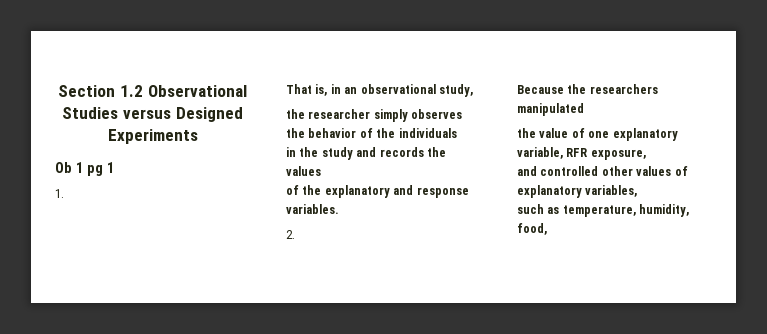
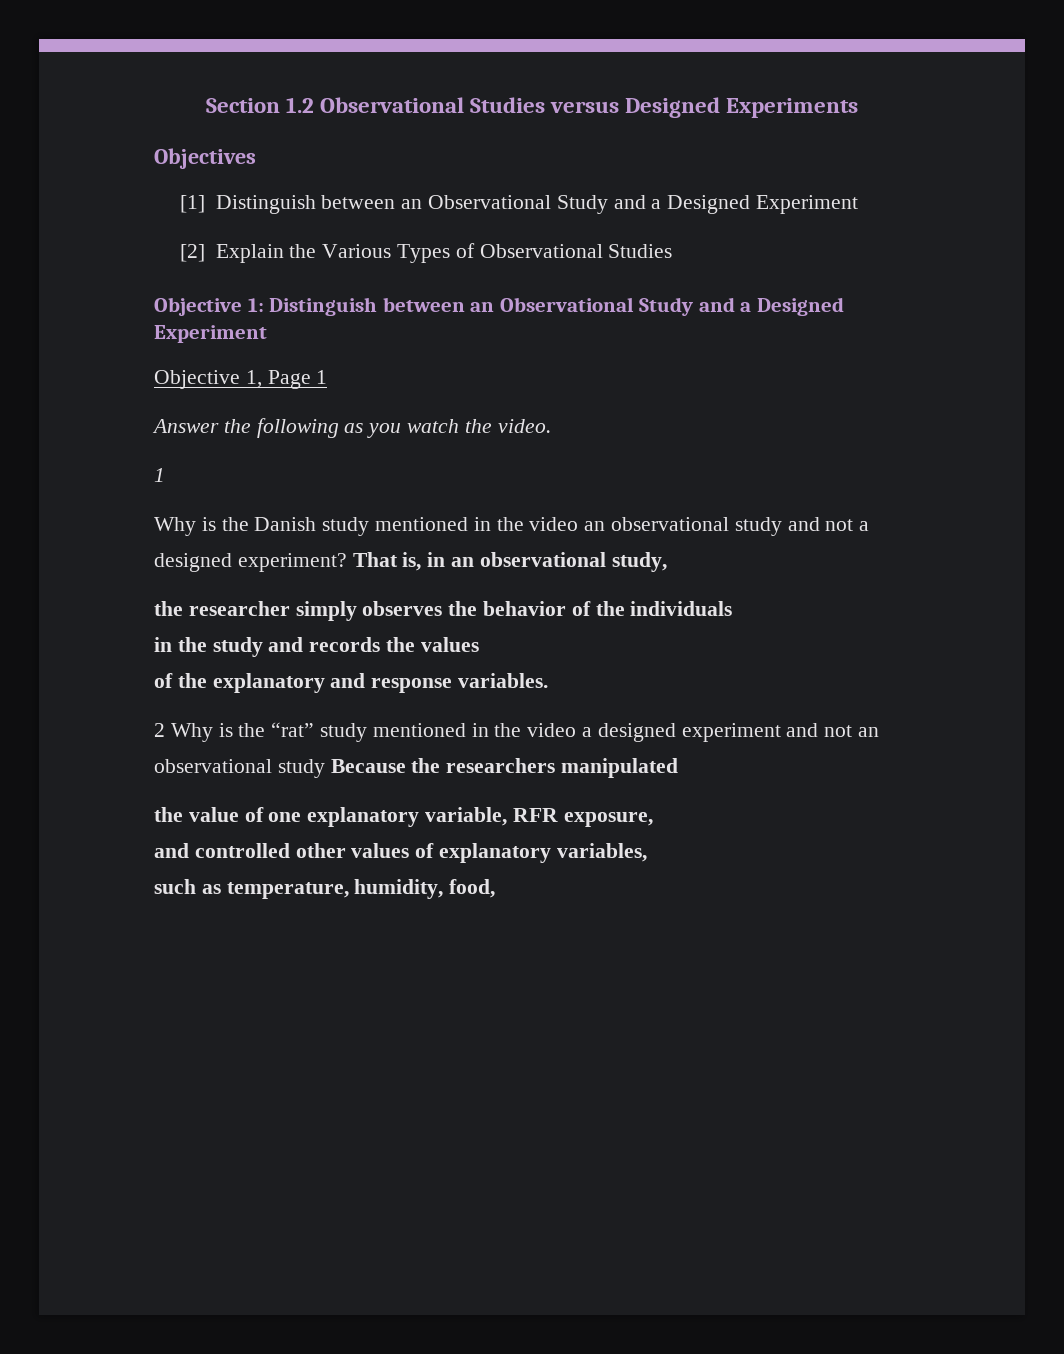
- Ob 1 pg 1
- 1.
- That is, in an observational study,
+ Objectives
+ [1] Distinguish between an Observational Study and a Designed Experiment
+ [2] Explain the Various Types of Observational Studies
+ Objective 1: Distinguish between an Observational Study and a Designed Experiment
+ Objective 1, Page 1
+ Answer the following as you watch the video.
+ 1
+ Why is the Danish study mentioned in the video an observational study and not a designed experiment? That is, in an observational study,
- 2.
- Because the researchers manipulated
+ 2 Why is the “rat” study mentioned in the video a designed experiment and not an observational study Because the researchers manipulated

